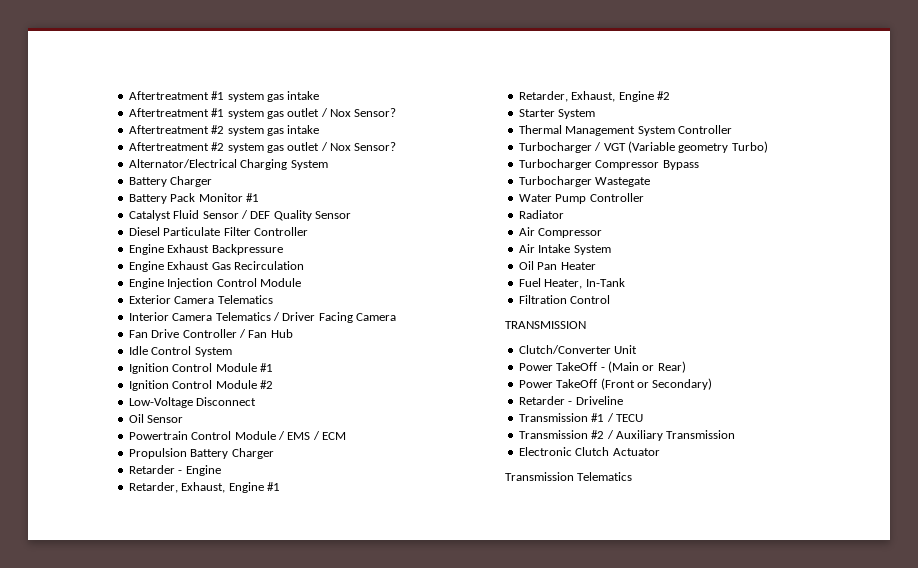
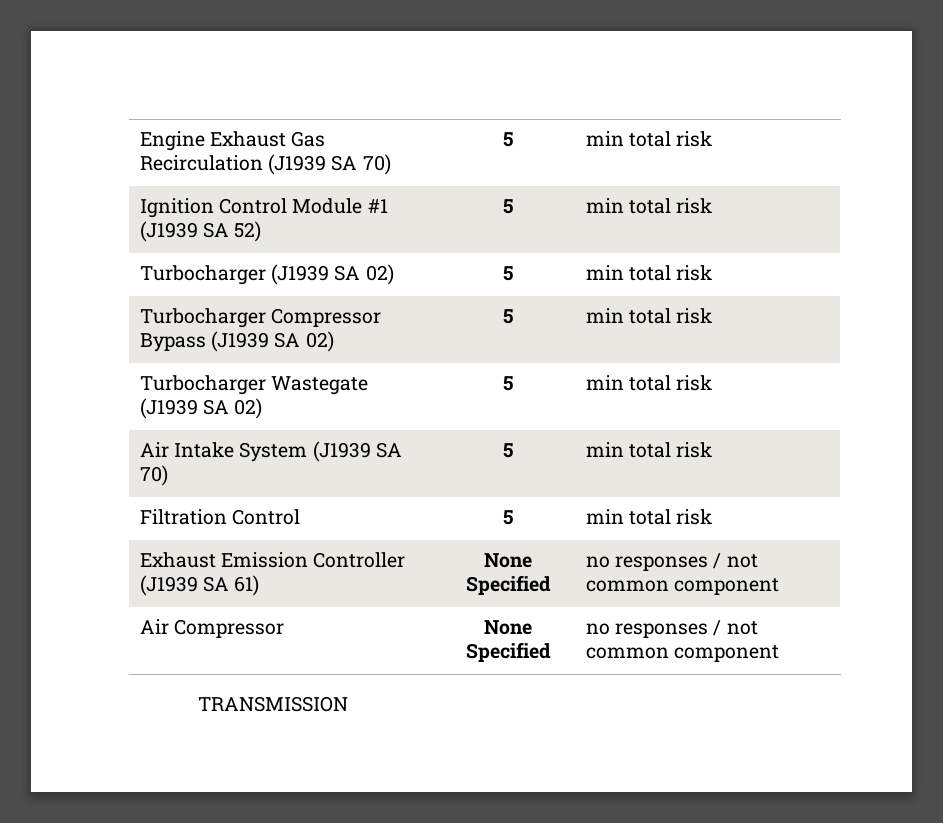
- Aftertreatment #1 system gas intake
- Aftertreatment #1 system gas outlet / Nox Sensor?
- Aftertreatment #2 system gas intake
- Aftertreatment #2 system gas outlet / Nox Sensor?
- Alternator/Electrical Charging System
- Battery Charger
- Battery Pack Monitor #1
- Catalyst Fluid Sensor / DEF Quality Sensor
- Diesel Particulate Filter Controller
- Engine Exhaust Backpressure
- Engine Exhaust Gas Recirculation
- Engine Injection Control Module
- Exterior Camera Telematics
- Interior Camera Telematics / Driver Facing Camera
- Fan Drive Controller / Fan Hub
- Idle Control System
- Ignition Control Module #1
- Ignition Control Module #2
- Low-Voltage Disconnect
- Oil Sensor
- Powertrain Control Module / EMS / ECM
- Propulsion Battery Charger
- Retarder - Engine
- Retarder, Exhaust, Engine #1
- Retarder, Exhaust, Engine #2
- Starter System
- Thermal Management System Controller
- Turbocharger / VGT (Variable geometry Turbo)
- Turbocharger Compressor Bypass
- Turbocharger Wastegate
- Water Pump Controller
- Radiator
- Air Compressor
- Air Intake System
- Oil Pan Heater
- Fuel Heater, In-Tank
- Filtration Control
+ Engine Exhaust Gas Recirculation (J1939 SA 70) | 5 | min total risk
+ Ignition Control Module #1 (J1939 SA 52) | 5 | min total risk
+ Turbocharger (J1939 SA 02) | 5 | min total risk
+ Turbocharger Compressor Bypass (J1939 SA 02) | 5 | min total risk
+ Turbocharger Wastegate (J1939 SA 02) | 5 | min total risk
+ Air Intake System (J1939 SA 70) | 5 | min total risk
+ Filtration Control | 5 | min total risk
+ Exhaust Emission Controller (J1939 SA 61) | None Specified | no responses / not common component
+ Air Compressor | None Specified | no responses / not common component
  TRANSMISSION
- Clutch/Converter Unit
- Power TakeOff - (Main or Rear)
- Power TakeOff (Front or Secondary)
- Retarder - Driveline
- Transmission #1 / TECU
- Transmission #2 / Auxiliary Transmission
- Electronic Clutch Actuator
- Transmission Telematics

